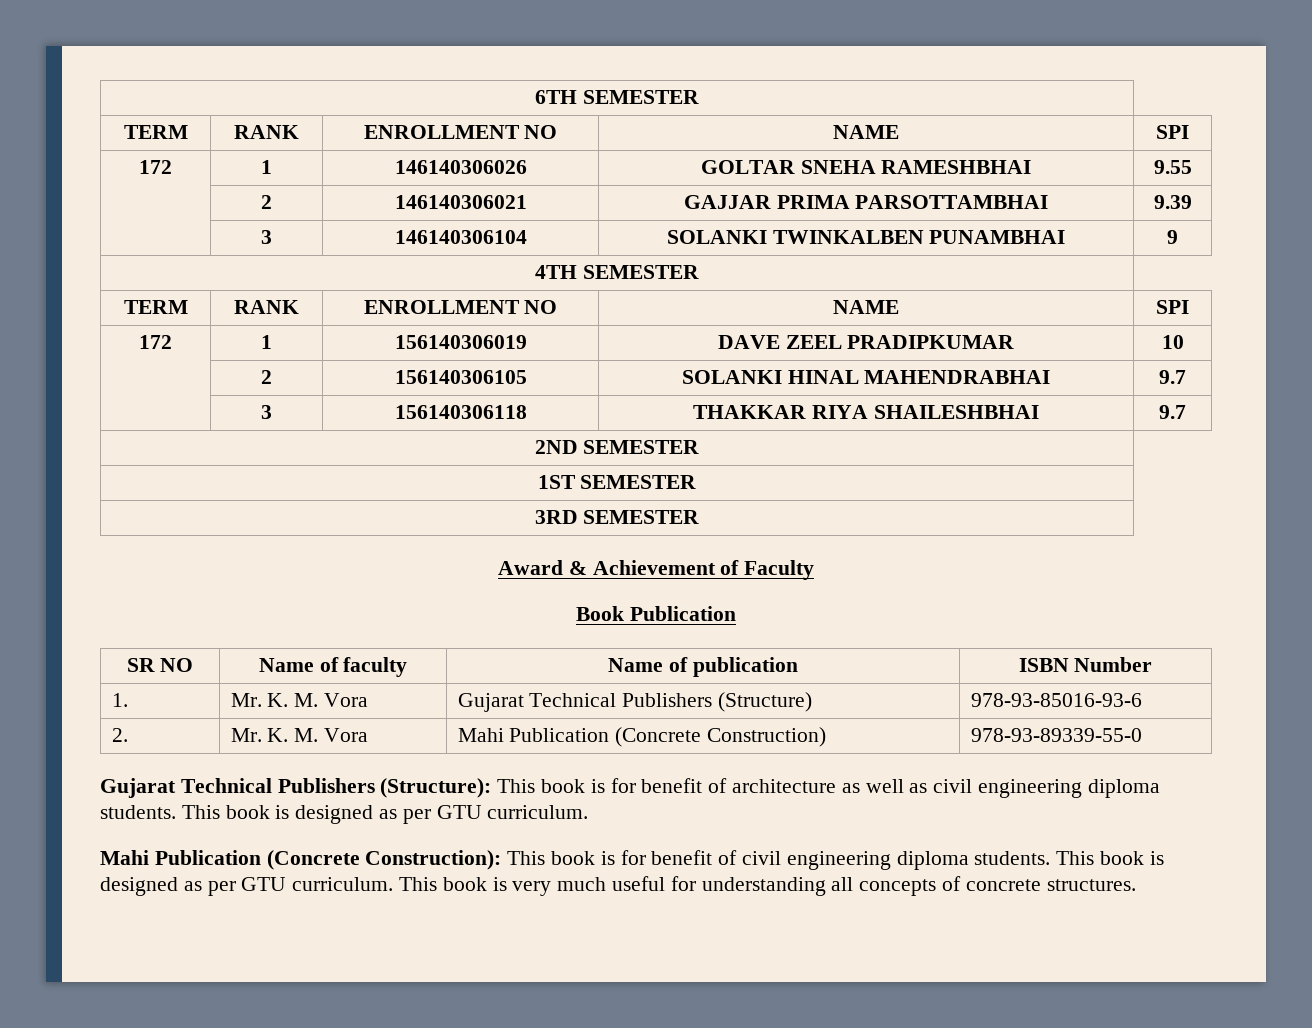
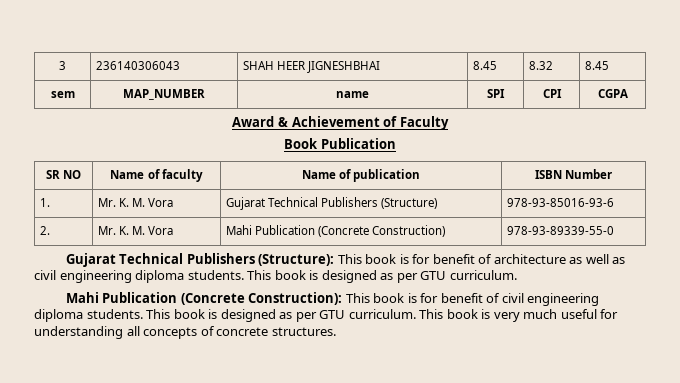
- 6TH SEMESTER
- TERM | RANK | ENROLLMENT NO | NAME | SPI
- 172 | 1 | 146140306026 | GOLTAR SNEHA RAMESHBHAI | 9.55
- | 2 | 146140306021 | GAJJAR PRIMA PARSOTTAMBHAI | 9.39
- | 3 | 146140306104 | SOLANKI TWINKALBEN PUNAMBHAI | 9
- 4TH SEMESTER
- TERM | RANK | ENROLLMENT NO | NAME | SPI
- 172 | 1 | 156140306019 | DAVE ZEEL PRADIPKUMAR | 10
- | 2 | 156140306105 | SOLANKI HINAL MAHENDRABHAI | 9.7
- | 3 | 156140306118 | THAKKAR RIYA SHAILESHBHAI | 9.7
- 2ND SEMESTER
- 1ST SEMESTER
- 3RD SEMESTER
+ 3 | 236140306043 | SHAH HEER JIGNESHBHAI | 8.45 | 8.32 | 8.45
+ sem | MAP_NUMBER | name | SPI | CPI | CGPA

